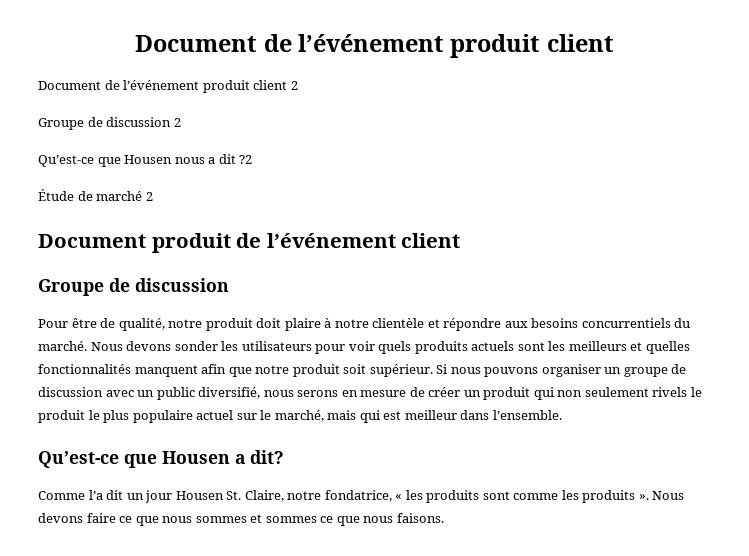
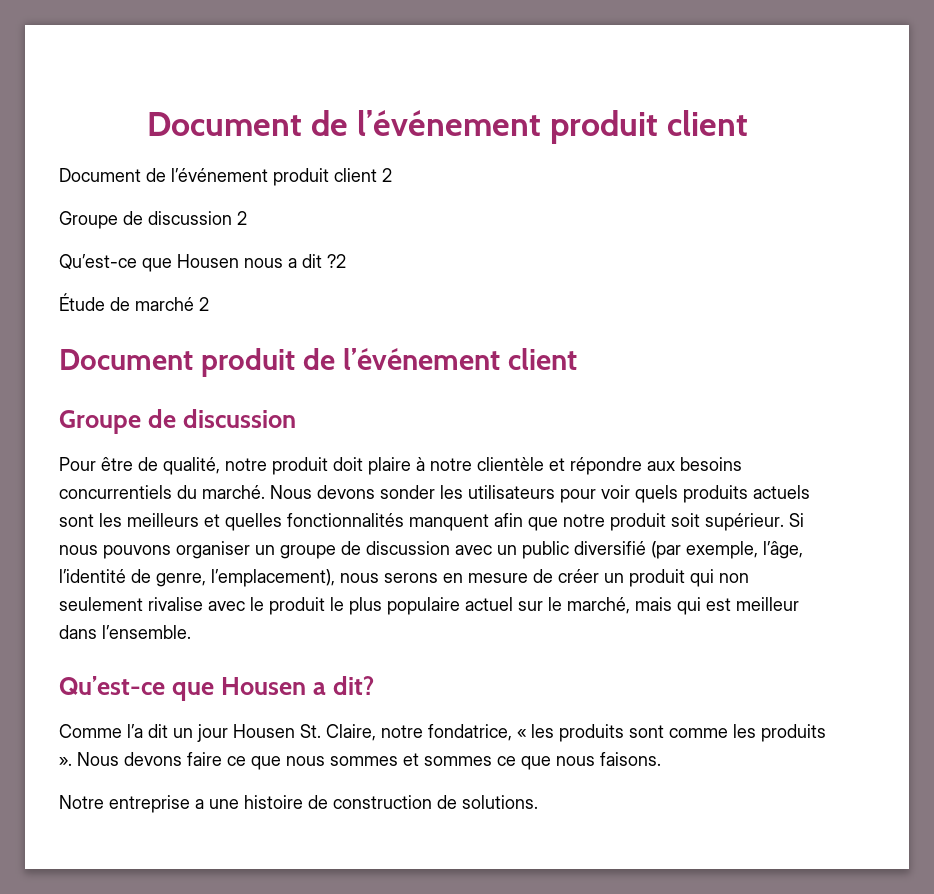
- Si nous pouvons organiser un groupe de discussion avec un public diversifié, nous serons en mesure de créer un produit qui non seulement rivels le produit le plus populaire actuel sur le marché, mais qui est meilleur dans l’ensemble.
+ Si nous pouvons organiser un groupe de discussion avec un public diversifié (par exemple, l’âge, l’identité de genre, l’emplacement), nous serons en mesure de créer un produit qui non seulement rivalise avec le produit le plus populaire actuel sur le marché, mais qui est meilleur dans l’ensemble.
+ Notre entreprise a une histoire de construction de solutions.

